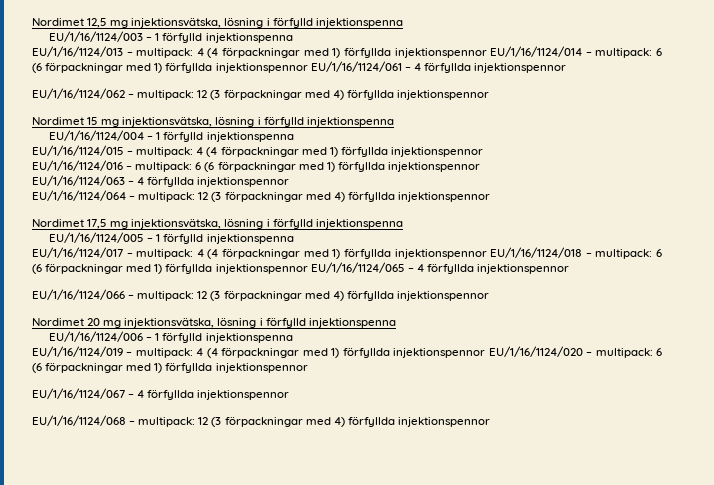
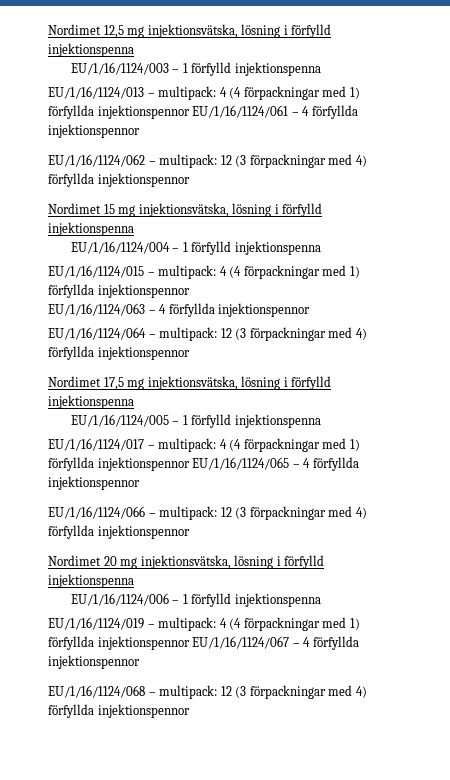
- EU/1/16/1124/013 – multipack: 4 (4 förpackningar med 1) förfyllda injektionspennor EU/1/16/1124/014 – multipack: 6 (6 förpackningar med 1) förfyllda injektionspennor EU/1/16/1124/061 – 4 förfyllda injektionspennor
+ EU/1/16/1124/013 – multipack: 4 (4 förpackningar med 1) förfyllda injektionspennor EU/1/16/1124/061 – 4 förfyllda injektionspennor
- EU/1/16/1124/016 – multipack: 6 (6 förpackningar med 1) förfyllda injektionspennor
- EU/1/16/1124/017 – multipack: 4 (4 förpackningar med 1) förfyllda injektionspennor EU/1/16/1124/018 – multipack: 6 (6 förpackningar med 1) förfyllda injektionspennor EU/1/16/1124/065 – 4 förfyllda injektionspennor
+ EU/1/16/1124/017 – multipack: 4 (4 förpackningar med 1) förfyllda injektionspennor EU/1/16/1124/065 – 4 förfyllda injektionspennor
- EU/1/16/1124/019 – multipack: 4 (4 förpackningar med 1) förfyllda injektionspennor EU/1/16/1124/020 – multipack: 6 (6 förpackningar med 1) förfyllda injektionspennor
- EU/1/16/1124/067 – 4 förfyllda injektionspennor
+ EU/1/16/1124/019 – multipack: 4 (4 förpackningar med 1) förfyllda injektionspennor EU/1/16/1124/067 – 4 förfyllda injektionspennor

